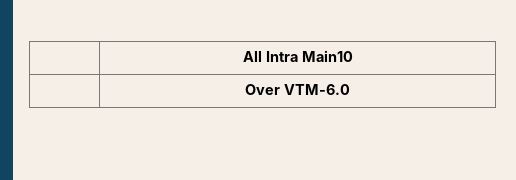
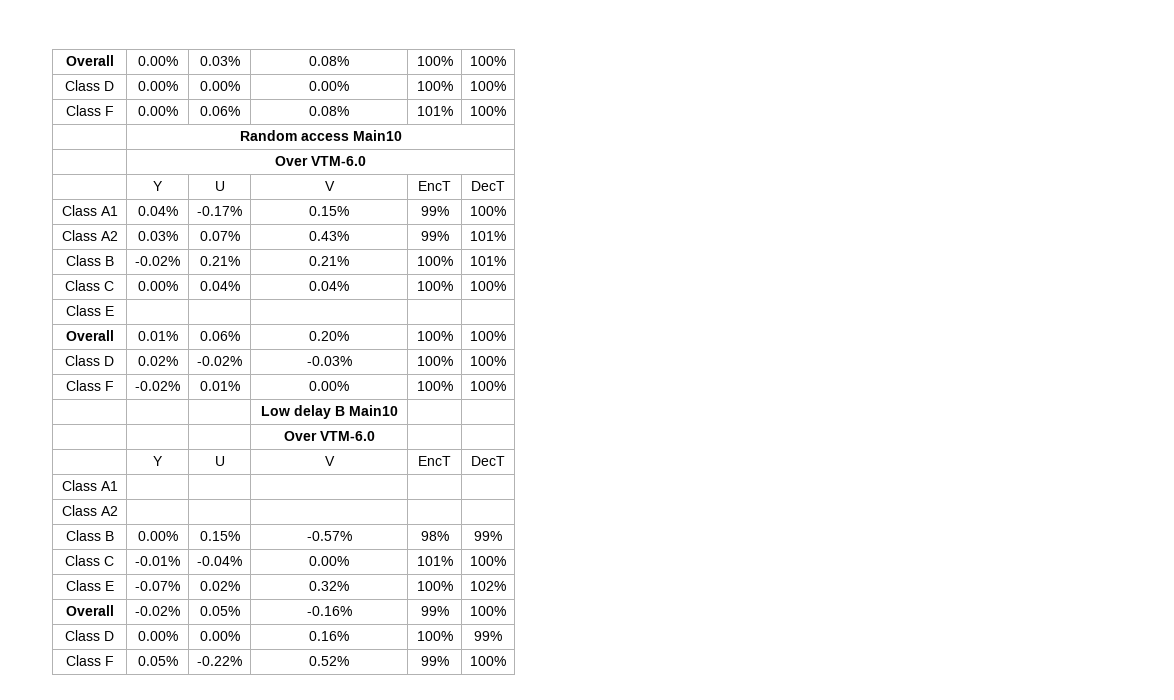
- | All Intra Main10
+ Overall | 0.00% | 0.03% | 0.08% | 100% | 100%
+ Class D | 0.00% | 0.00% | 0.00% | 100% | 100%
+ Class F | 0.00% | 0.06% | 0.08% | 101% | 100%
+ | Random access Main10
  | Over VTM-6.0
+ | Y | U | V | EncT | DecT
+ Class A1 | 0.04% | -0.17% | 0.15% | 99% | 100%
+ Class A2 | 0.03% | 0.07% | 0.43% | 99% | 101%
+ Class B | -0.02% | 0.21% | 0.21% | 100% | 101%
+ Class C | 0.00% | 0.04% | 0.04% | 100% | 100%
+ Class E | | | | |
+ Overall | 0.01% | 0.06% | 0.20% | 100% | 100%
+ Class D | 0.02% | -0.02% | -0.03% | 100% | 100%
+ Class F | -0.02% | 0.01% | 0.00% | 100% | 100%
+ | | | Low delay B Main10 | |
+ | | | Over VTM-6.0 | |
+ | Y | U | V | EncT | DecT
+ Class A1 | | | | |
+ Class A2 | | | | |
+ Class B | 0.00% | 0.15% | -0.57% | 98% | 99%
+ Class C | -0.01% | -0.04% | 0.00% | 101% | 100%
+ Class E | -0.07% | 0.02% | 0.32% | 100% | 102%
+ Overall | -0.02% | 0.05% | -0.16% | 99% | 100%
+ Class D | 0.00% | 0.00% | 0.16% | 100% | 99%
+ Class F | 0.05% | -0.22% | 0.52% | 99% | 100%

